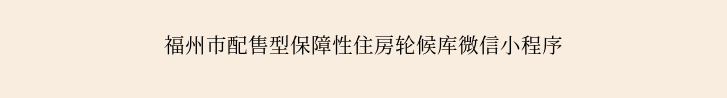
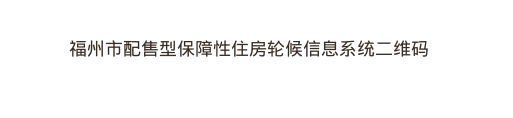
- 福州市配售型保障性住房轮候库微信小程序
+ 福州市配售型保障性住房轮候信息系统二维码

